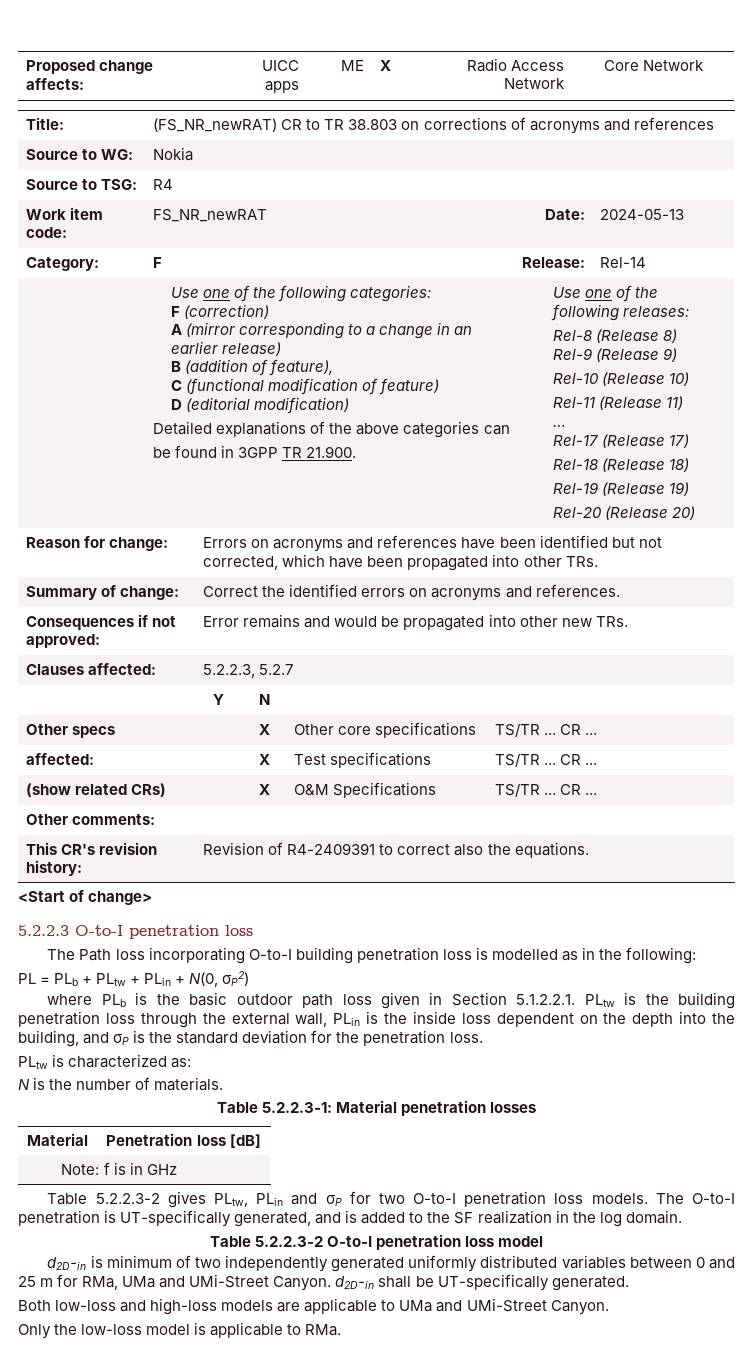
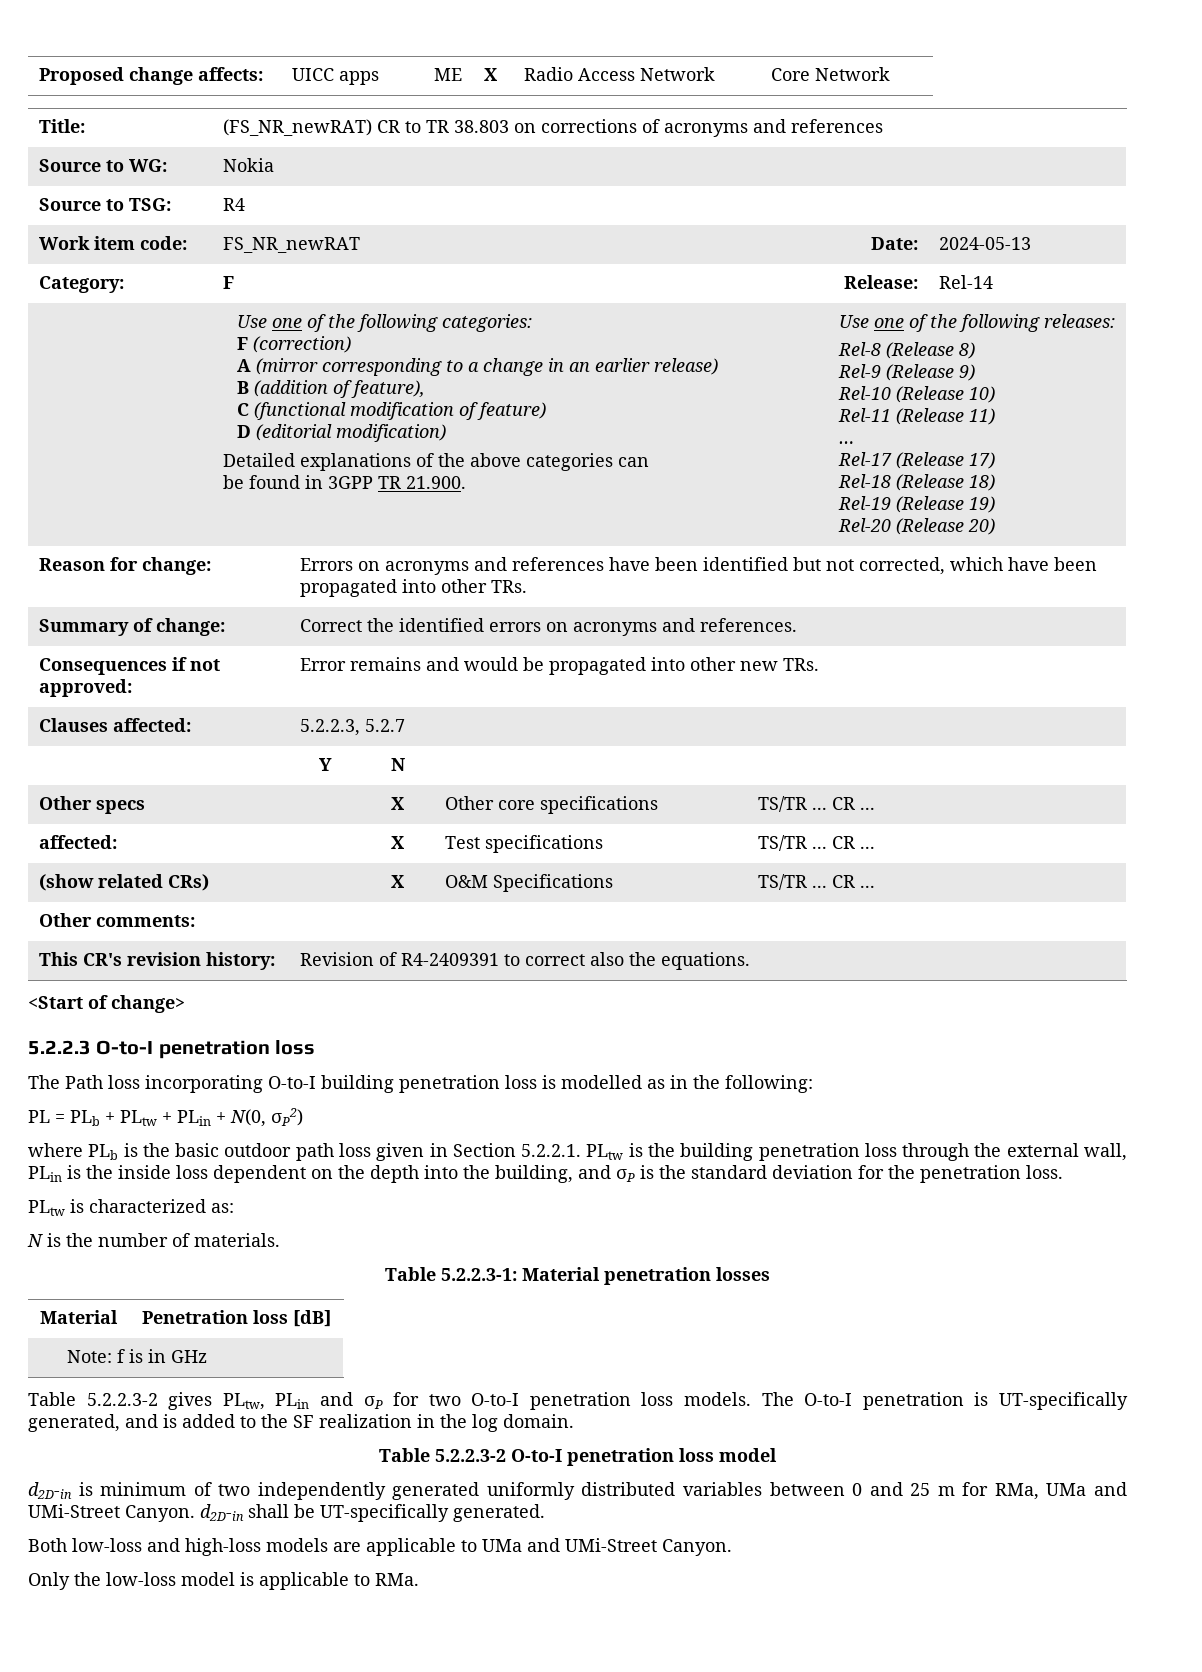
- where PLb is the basic outdoor path loss given in Section 5.1.2.2.1. PLtw is the building penetration loss through the external wall, PLin is the inside loss dependent on the depth into the building, and σP is the standard deviation for the penetration loss.
+ where PLb is the basic outdoor path loss given in Section 5.2.2.1. PLtw is the building penetration loss through the external wall, PLin is the inside loss dependent on the depth into the building, and σP is the standard deviation for the penetration loss.

